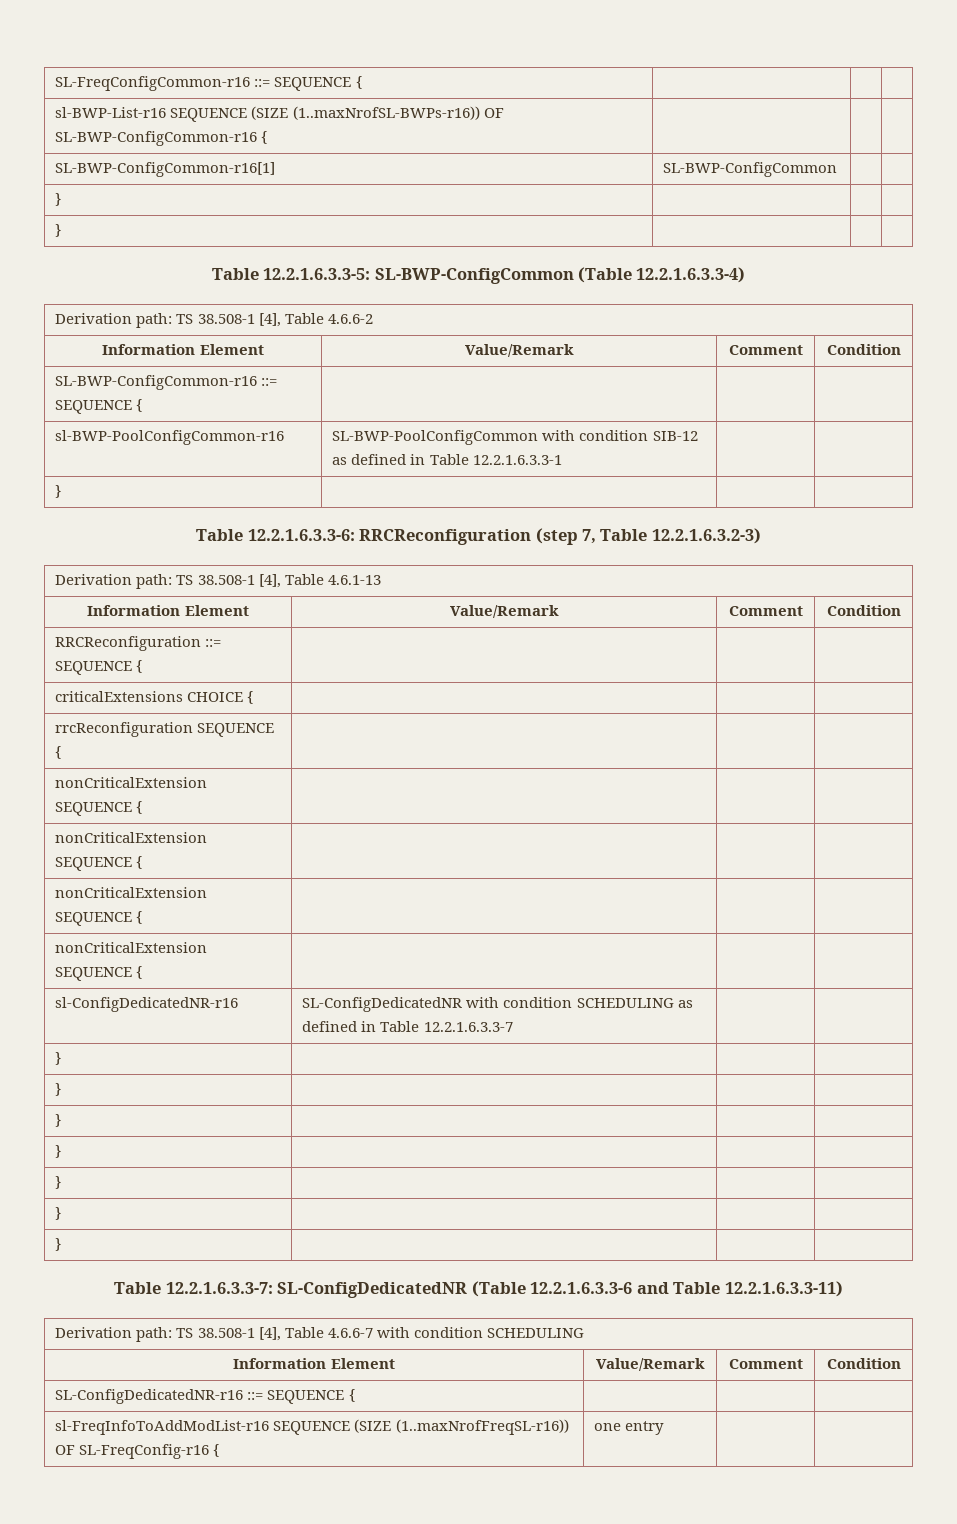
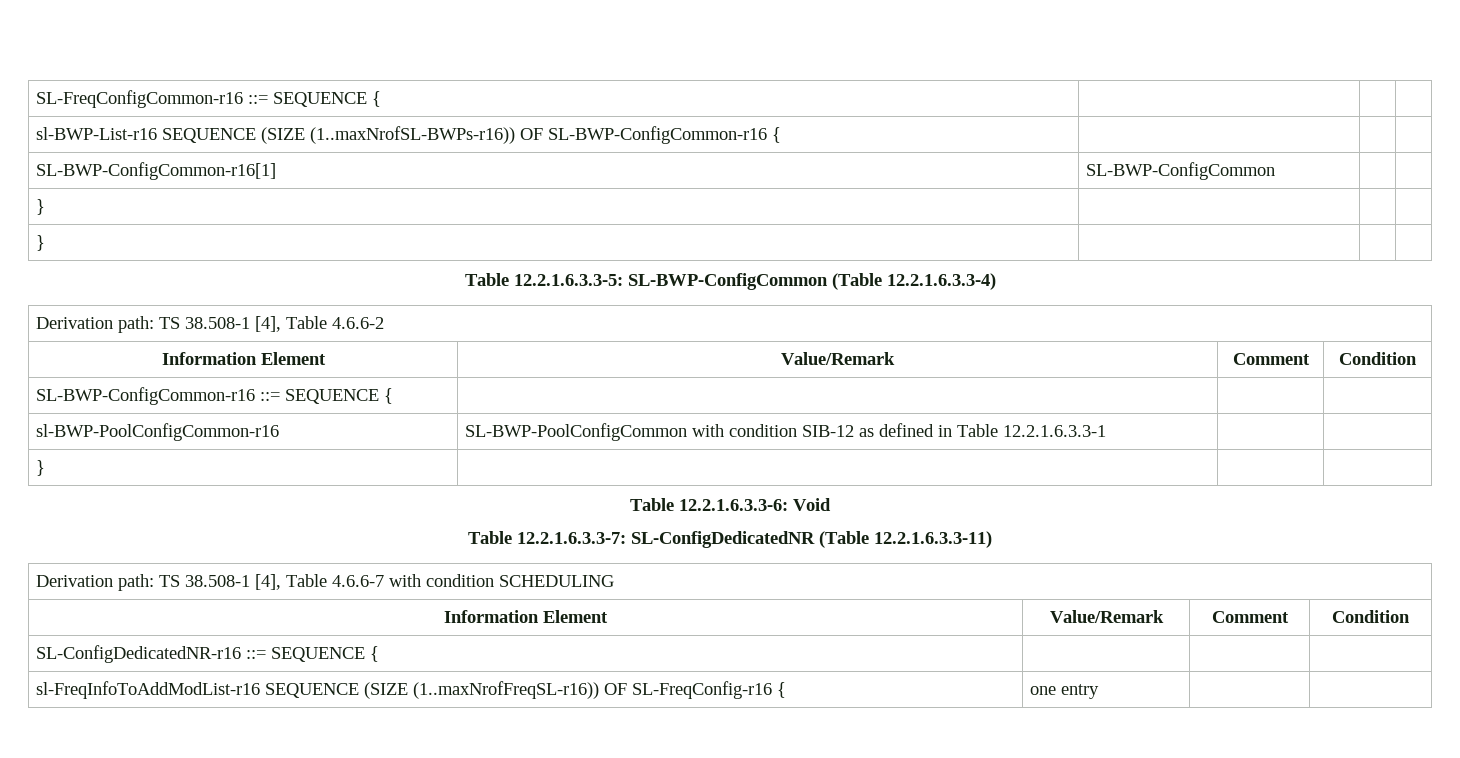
- Table 12.2.1.6.3.3-6: RRCReconfiguration (step 7, Table 12.2.1.6.3.2-3)
- Derivation path: TS 38.508-1 [4], Table 4.6.1-13
- Information Element | Value/Remark | Comment | Condition
- RRCReconfiguration ::= SEQUENCE { | | |
- criticalExtensions CHOICE { | | |
- rrcReconfiguration SEQUENCE { | | |
- nonCriticalExtension SEQUENCE { | | |
- nonCriticalExtension SEQUENCE { | | |
- nonCriticalExtension SEQUENCE { | | |
- nonCriticalExtension SEQUENCE { | | |
- sl-ConfigDedicatedNR-r16 | SL-ConfigDedicatedNR with condition SCHEDULING as defined in Table 12.2.1.6.3.3-7 | |
- } | | |
- } | | |
- } | | |
- } | | |
- } | | |
- } | | |
- } | | |
+ Table 12.2.1.6.3.3-6: Void
- Table 12.2.1.6.3.3-7: SL-ConfigDedicatedNR (Table 12.2.1.6.3.3-6 and Table 12.2.1.6.3.3-11)
+ Table 12.2.1.6.3.3-7: SL-ConfigDedicatedNR (Table 12.2.1.6.3.3-11)

